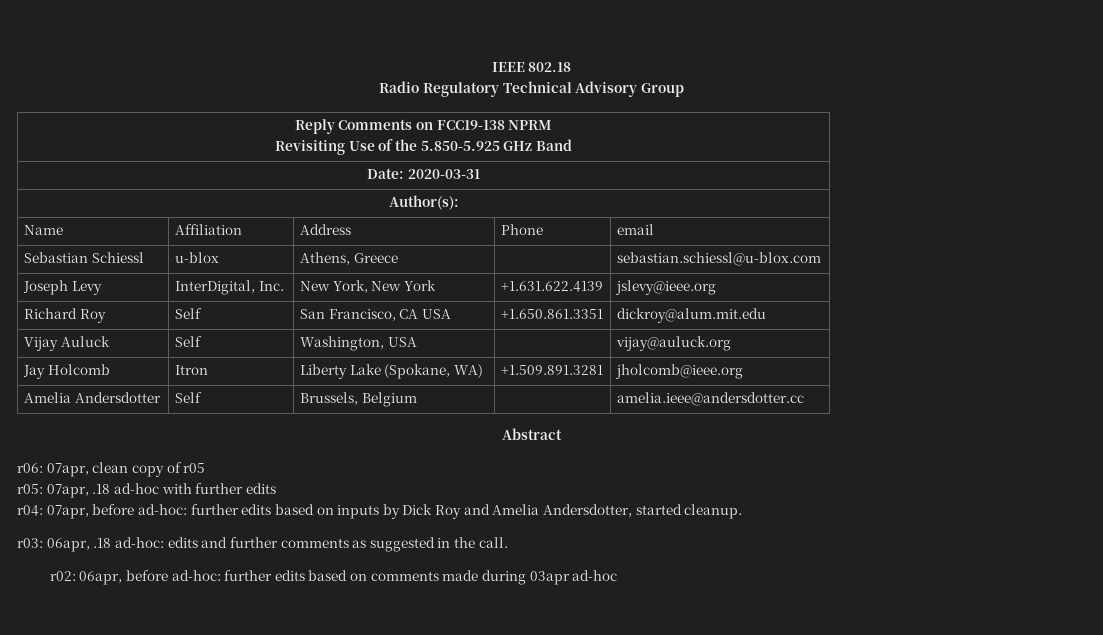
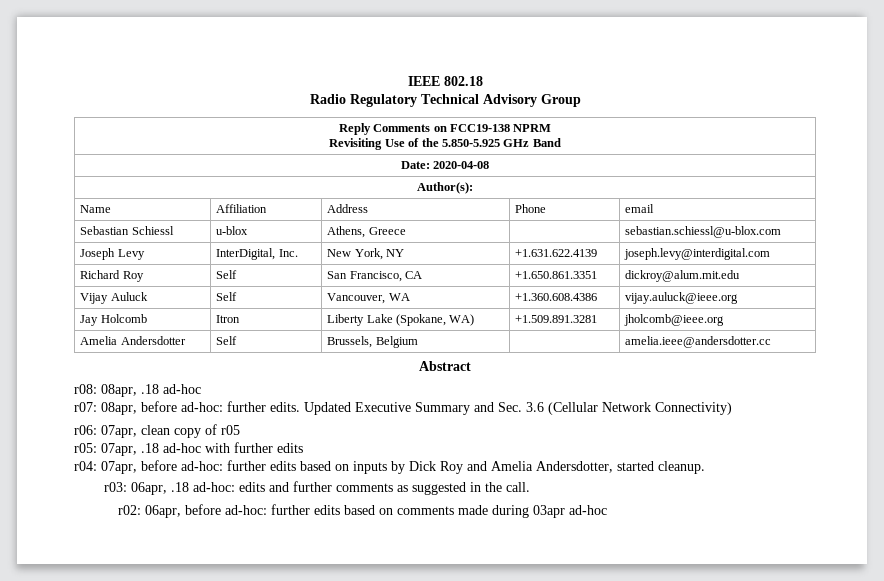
- Date: 2020-03-31
+ Date: 2020-04-08
- Joseph Levy | InterDigital, Inc. | New York, New York | +1.631.622.4139 | jslevy@ieee.org
+ Joseph Levy | InterDigital, Inc. | New York, NY | +1.631.622.4139 | joseph.levy@interdigital.com
- Richard Roy | Self | San Francisco, CA USA | +1.650.861.3351 | dickroy@alum.mit.edu
+ Richard Roy | Self | San Francisco, CA | +1.650.861.3351 | dickroy@alum.mit.edu
- Vijay Auluck | Self | Washington, USA | | vijay@auluck.org
+ Vijay Auluck | Self | Vancouver, WA | +1.360.608.4386 | vijay.auluck@ieee.org
+ r08: 08apr, .18 ad-hoc
+ r07: 08apr, before ad-hoc: further edits. Updated Executive Summary and Sec. 3.6 (Cellular Network Connectivity)

